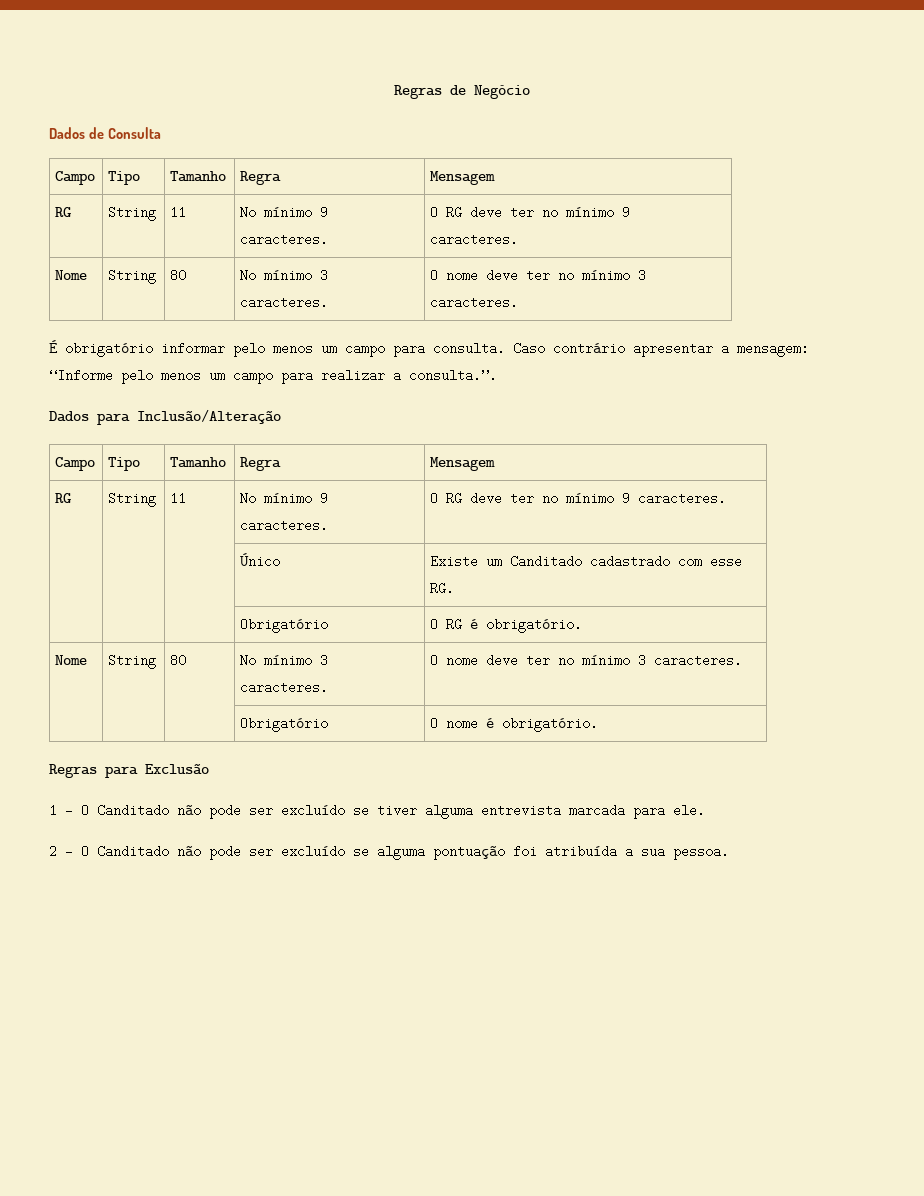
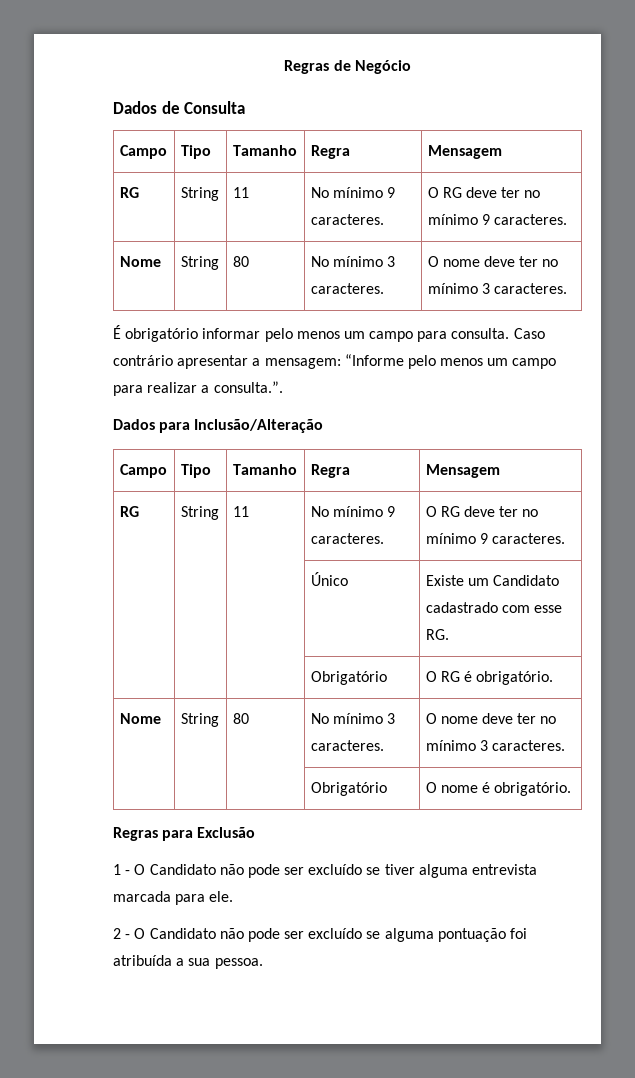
- | | | Único | Existe um Canditado cadastrado com esse RG.
+ | | | Único | Existe um Candidato cadastrado com esse RG.
- 1 - O Canditado não pode ser excluído se tiver alguma entrevista marcada para ele.
+ 1 - O Candidato não pode ser excluído se tiver alguma entrevista marcada para ele.
- 2 - O Canditado não pode ser excluído se alguma pontuação foi atribuída a sua pessoa.
+ 2 - O Candidato não pode ser excluído se alguma pontuação foi atribuída a sua pessoa.

